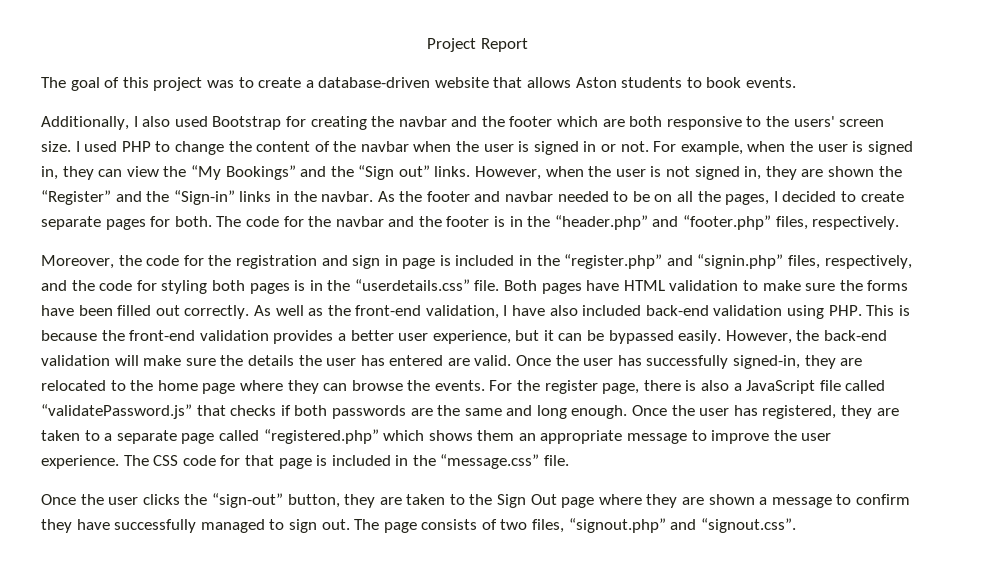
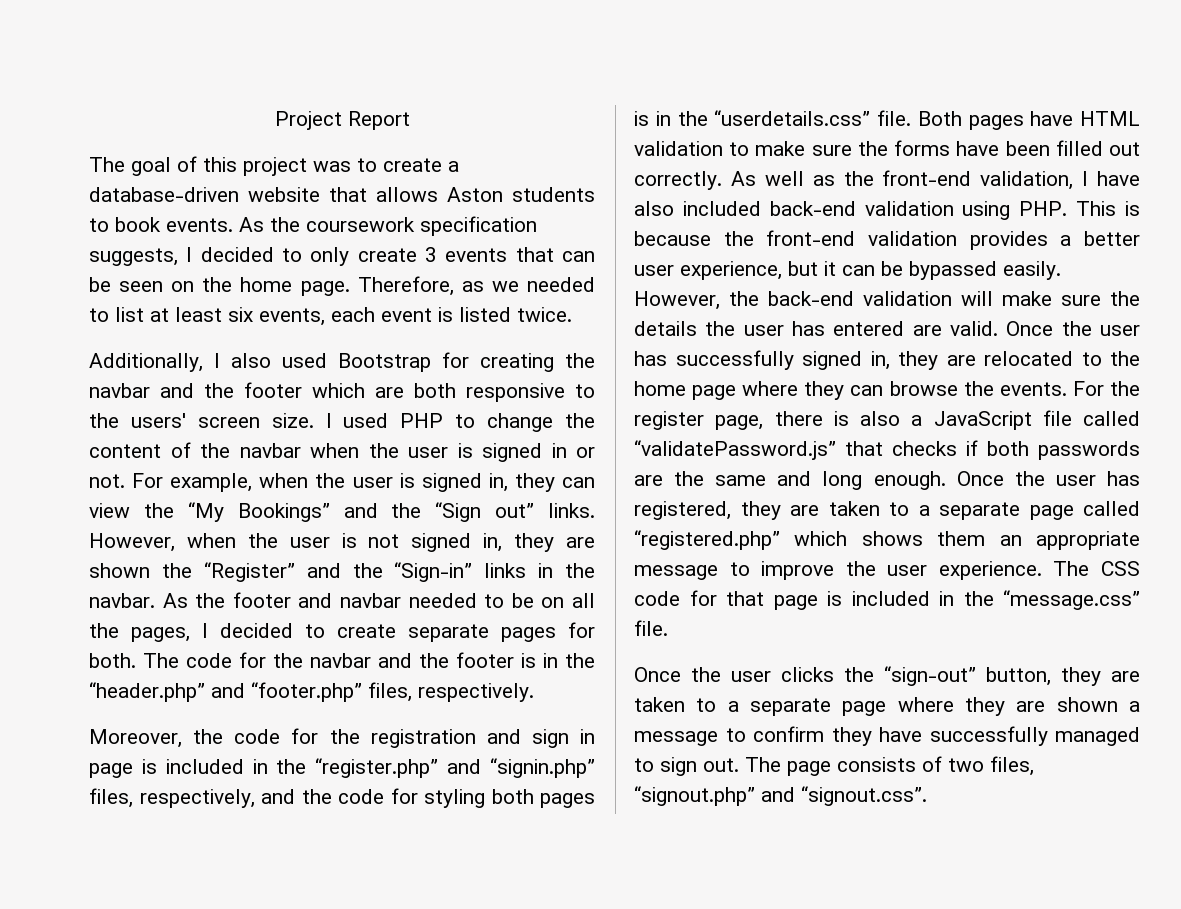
+ As the coursework specification suggests, I decided to only create 3 events that can be seen on the home page. Therefore, as we needed to list at least six events, each event is listed twice.
- Once the user has successfully signed-in, they are relocated to the home page where they can browse the events.
+ Once the user has successfully signed in, they are relocated to the home page where they can browse the events.
- Once the user clicks the “sign-out” button, they are taken to the Sign Out page where they are shown a message to confirm they have successfully managed to sign out.
+ Once the user clicks the “sign-out” button, they are taken to a separate page where they are shown a message to confirm they have successfully managed to sign out.

